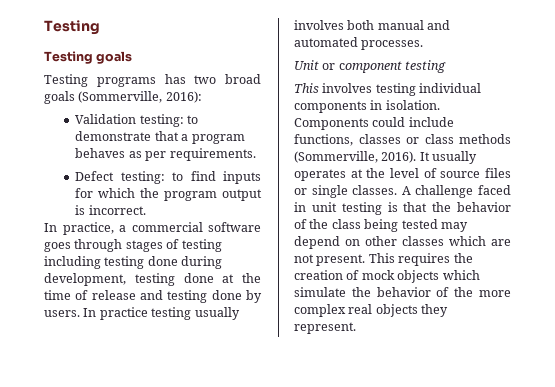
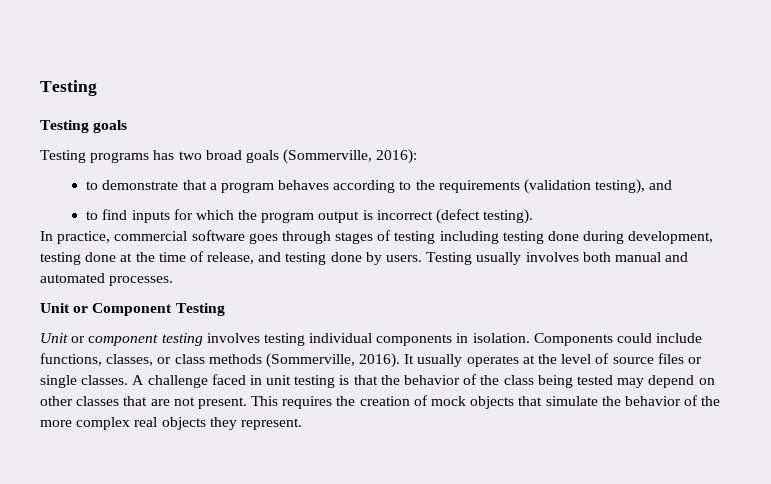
- Validation testing: to demonstrate that a program behaves as per requirements.
- Defect testing: to find inputs for which the program output is incorrect.
+ to demonstrate that a program behaves according to the requirements (validation testing), and
+ to find inputs for which the program output is incorrect (defect testing).
- In practice, a commercial software goes through stages of testing including testing done during development, testing done at the time of release and testing done by users.
+ In practice, commercial software goes through stages of testing including testing done during development, testing done at the time of release, and testing done by users.
- In practice testing usually involves both manual and automated processes.
+ Testing usually involves both manual and automated processes.
+ Unit or Component Testing
- Unit or component testing
- This involves testing individual components in isolation.
+ Unit or component testing involves testing individual components in isolation.
- Components could include functions, classes or class methods (Sommerville, 2016).
+ Components could include functions, classes, or class methods (Sommerville, 2016).
- A challenge faced in unit testing is that the behavior of the class being tested may depend on other classes which are not present.
+ A challenge faced in unit testing is that the behavior of the class being tested may depend on other classes that are not present.
- This requires the creation of mock objects which simulate the behavior of the more complex real objects they represent.
+ This requires the creation of mock objects that simulate the behavior of the more complex real objects they represent.

